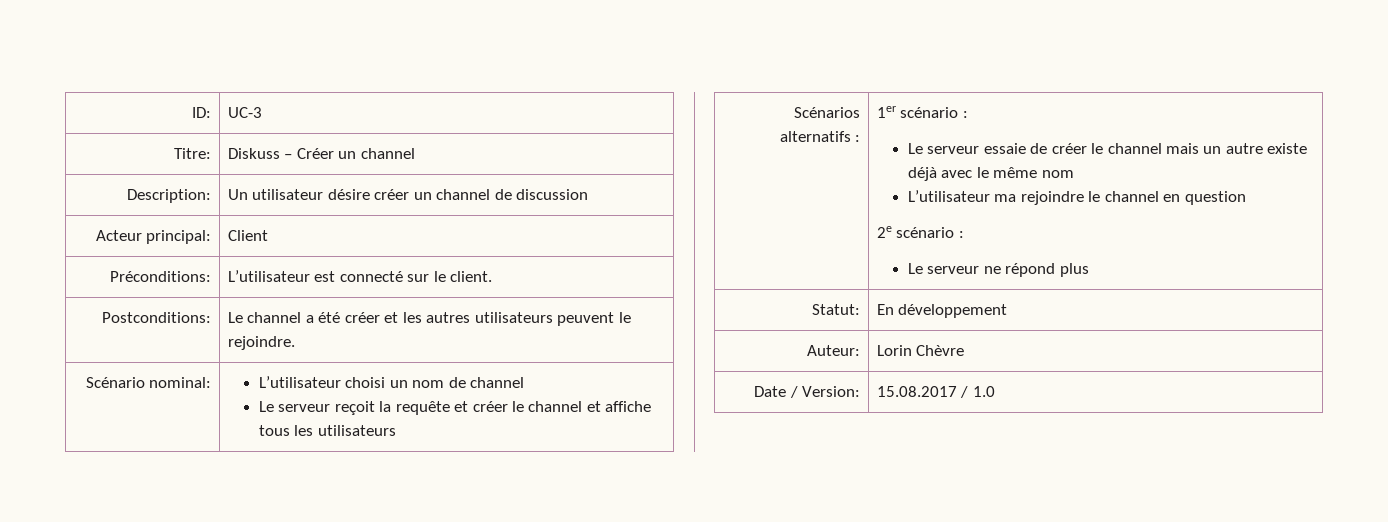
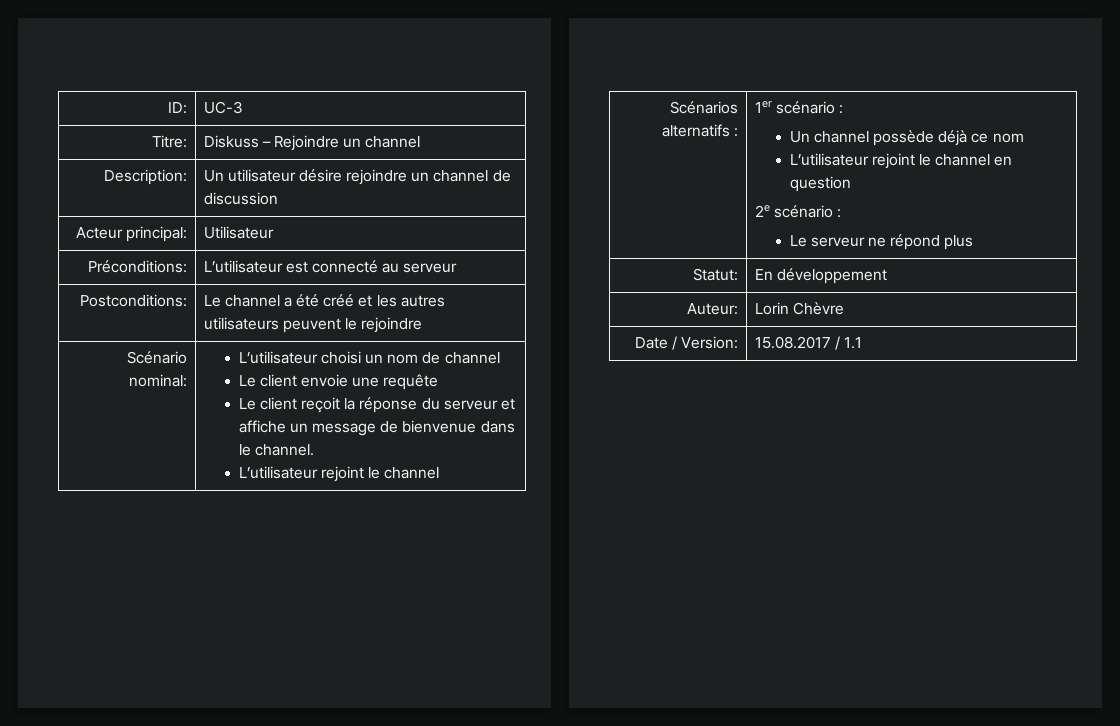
- Titre: | Diskuss – Créer un channel
+ Titre: | Diskuss – Rejoindre un channel
- Description: | Un utilisateur désire créer un channel de discussion
+ Description: | Un utilisateur désire rejoindre un channel de discussion
- Acteur principal: | Client
+ Acteur principal: | Utilisateur
- Préconditions: | L’utilisateur est connecté sur le client.
+ Préconditions: | L’utilisateur est connecté au serveur
- Postconditions: | Le channel a été créer et les autres utilisateurs peuvent le rejoindre.
+ Postconditions: | Le channel a été créé et les autres utilisateurs peuvent le rejoindre
  Scénario nominal: | L’utilisateur choisi un nom de channel
- Le serveur reçoit la requête et créer le channel et affiche tous les utilisateurs
+ Le client envoie une requête
+ Le client reçoit la réponse du serveur et affiche un message de bienvenue dans le channel.
+ L’utilisateur rejoint le channel
  Scénarios alternatifs : | 1er scénario :
- Le serveur essaie de créer le channel mais un autre existe déjà avec le même nom
- L’utilisateur ma rejoindre le channel en question
+ Un channel possède déjà ce nom
+ L’utilisateur rejoint le channel en question
- Date / Version: | 15.08.2017 / 1.0
+ Date / Version: | 15.08.2017 / 1.1

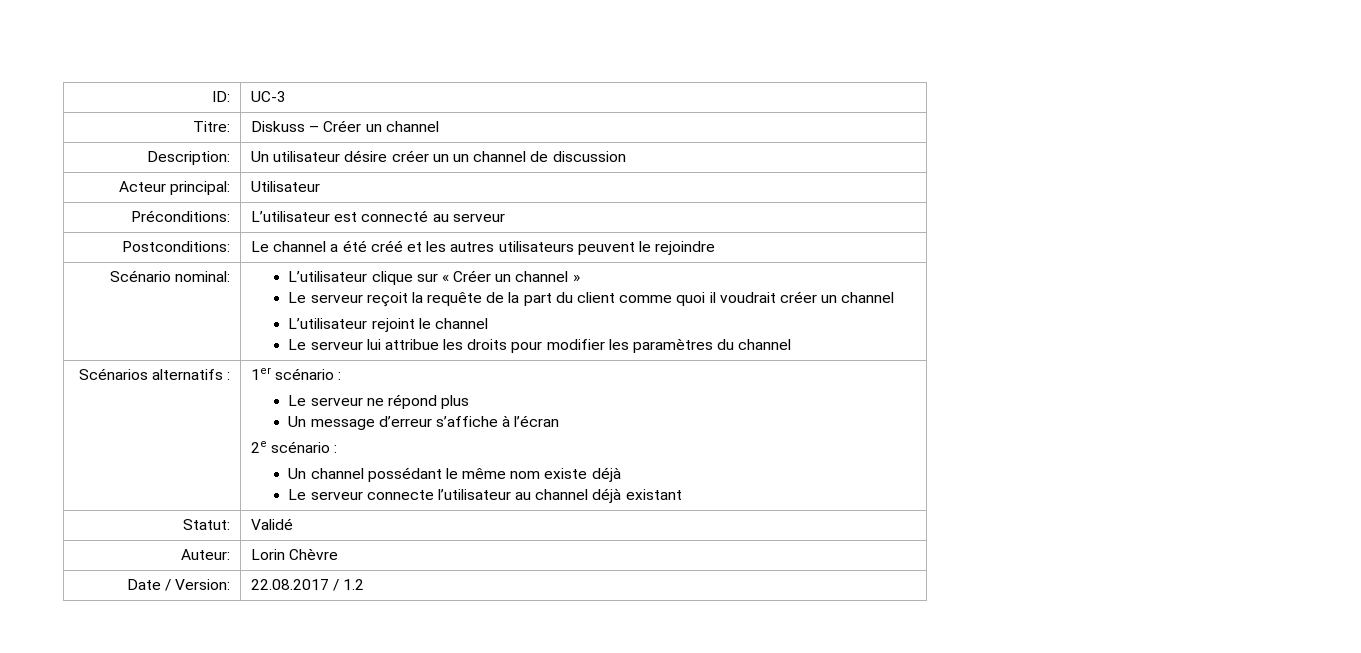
- Titre: | Diskuss – Rejoindre un channel
+ Titre: | Diskuss – Créer un channel
- Description: | Un utilisateur désire rejoindre un channel de discussion
+ Description: | Un utilisateur désire créer un un channel de discussion
- L’utilisateur choisi un nom de channel
- Le client envoie une requête
- Le client reçoit la réponse du serveur et affiche un message de bienvenue dans le channel.
+ L’utilisateur clique sur « Créer un channel »
+ Le serveur reçoit la requête de la part du client comme quoi il voudrait créer un channel
  L’utilisateur rejoint le channel
+ Le serveur lui attribue les droits pour modifier les paramètres du channel
  Scénarios alternatifs : | 1er scénario :
- Un channel possède déjà ce nom
- L’utilisateur rejoint le channel en question
+ Le serveur ne répond plus
+ Un message d’erreur s’affiche à l’écran
  2e scénario :
- Le serveur ne répond plus
+ Un channel possédant le même nom existe déjà
+ Le serveur connecte l’utilisateur au channel déjà existant
- Statut: | En développement
+ Statut: | Validé
- Date / Version: | 15.08.2017 / 1.1
+ Date / Version: | 22.08.2017 / 1.2

